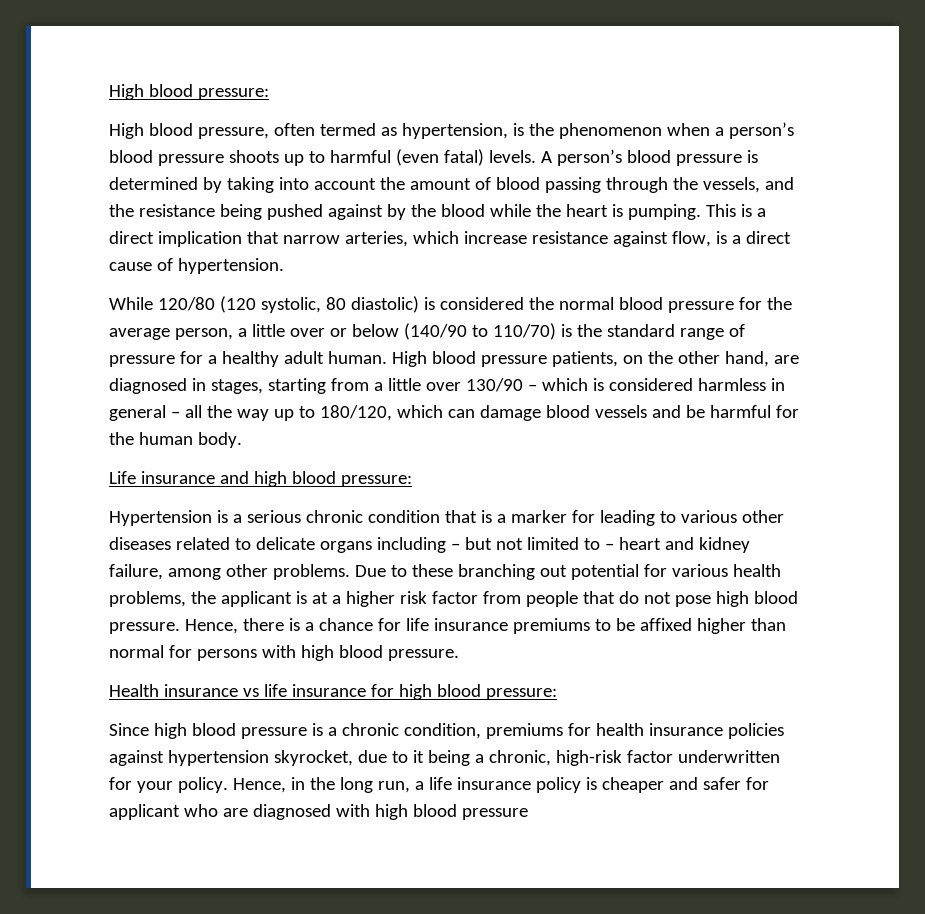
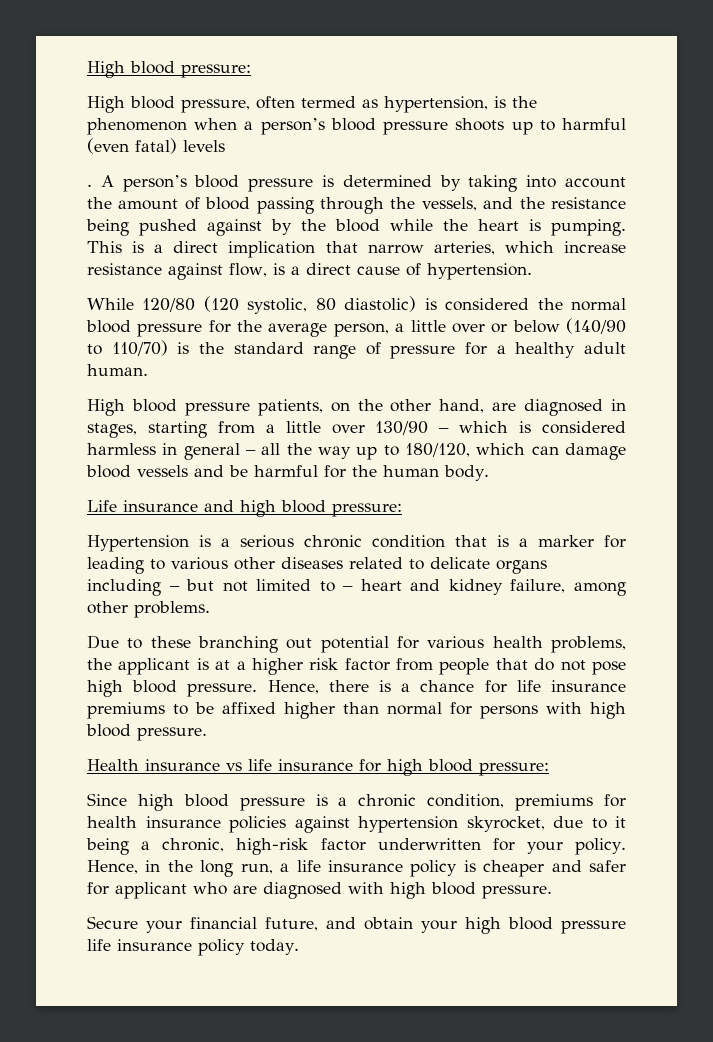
- High blood pressure, often termed as hypertension, is the phenomenon when a person’s blood pressure shoots up to harmful (even fatal) levels.
+ High blood pressure, often termed as hypertension, is the phenomenon when a person’s blood pressure shoots up to harmful (even fatal) levels
+ .
- While 120/80 (120 systolic, 80 diastolic) is considered the normal blood pressure for the average person, a little over or below (140/90 to 110/70) is the standard range of pressure for a healthy adult human. High blood pressure patients, on the other hand, are diagnosed in stages, starting from a little over 130/90 – which is considered harmless in general – all the way up to 180/120, which can damage blood vessels and be harmful for the human body.
+ While 120/80 (120 systolic, 80 diastolic) is considered the normal blood pressure for the average person, a little over or below (140/90 to 110/70) is the standard range of pressure for a healthy adult human.
+ High blood pressure patients, on the other hand, are diagnosed in stages, starting from a little over 130/90 – which is considered harmless in general – all the way up to 180/120, which can damage blood vessels and be harmful for the human body.
- Hypertension is a serious chronic condition that is a marker for leading to various other diseases related to delicate organs including – but not limited to – heart and kidney failure, among other problems. Due to these branching out potential for various health problems, the applicant is at a higher risk factor from people that do not pose high blood pressure.
+ Hypertension is a serious chronic condition that is a marker for leading to various other diseases related to delicate organs including – but not limited to – heart and kidney failure, among other problems.
+ Due to these branching out potential for various health problems, the applicant is at a higher risk factor from people that do not pose high blood pressure.
- Hence, in the long run, a life insurance policy is cheaper and safer for applicant who are diagnosed with high blood pressure
+ Hence, in the long run, a life insurance policy is cheaper and safer for applicant who are diagnosed with high blood pressure.
+ Secure your financial future, and obtain your high blood pressure life insurance policy today.

